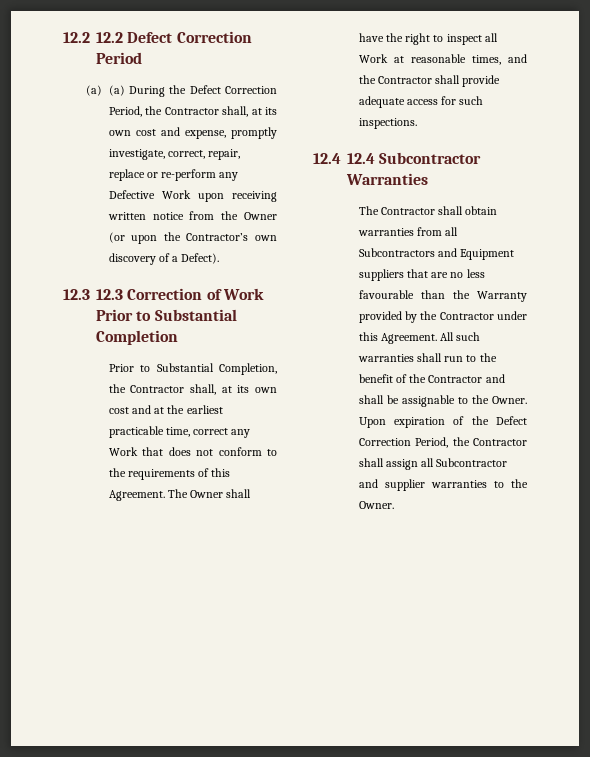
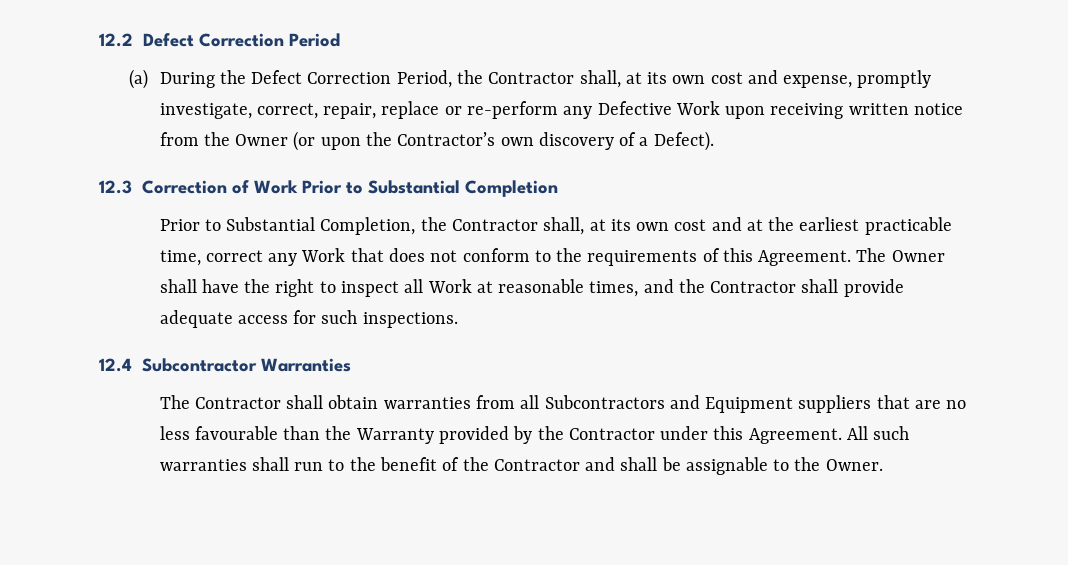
- 12.2 12.2 Defect Correction Period
+ 12.2 Defect Correction Period
- (a) (a) During the Defect Correction Period, the Contractor shall, at its own cost and expense, promptly investigate, correct, repair, replace or re-perform any Defective Work upon receiving written notice from the Owner (or upon the Contractor’s own discovery of a Defect).
+ (a) During the Defect Correction Period, the Contractor shall, at its own cost and expense, promptly investigate, correct, repair, replace or re-perform any Defective Work upon receiving written notice from the Owner (or upon the Contractor’s own discovery of a Defect).
- 12.3 12.3 Correction of Work Prior to Substantial Completion
+ 12.3 Correction of Work Prior to Substantial Completion
- 12.4 12.4 Subcontractor Warranties
+ 12.4 Subcontractor Warranties
- Upon expiration of the Defect Correction Period, the Contractor shall assign all Subcontractor and supplier warranties to the Owner.

